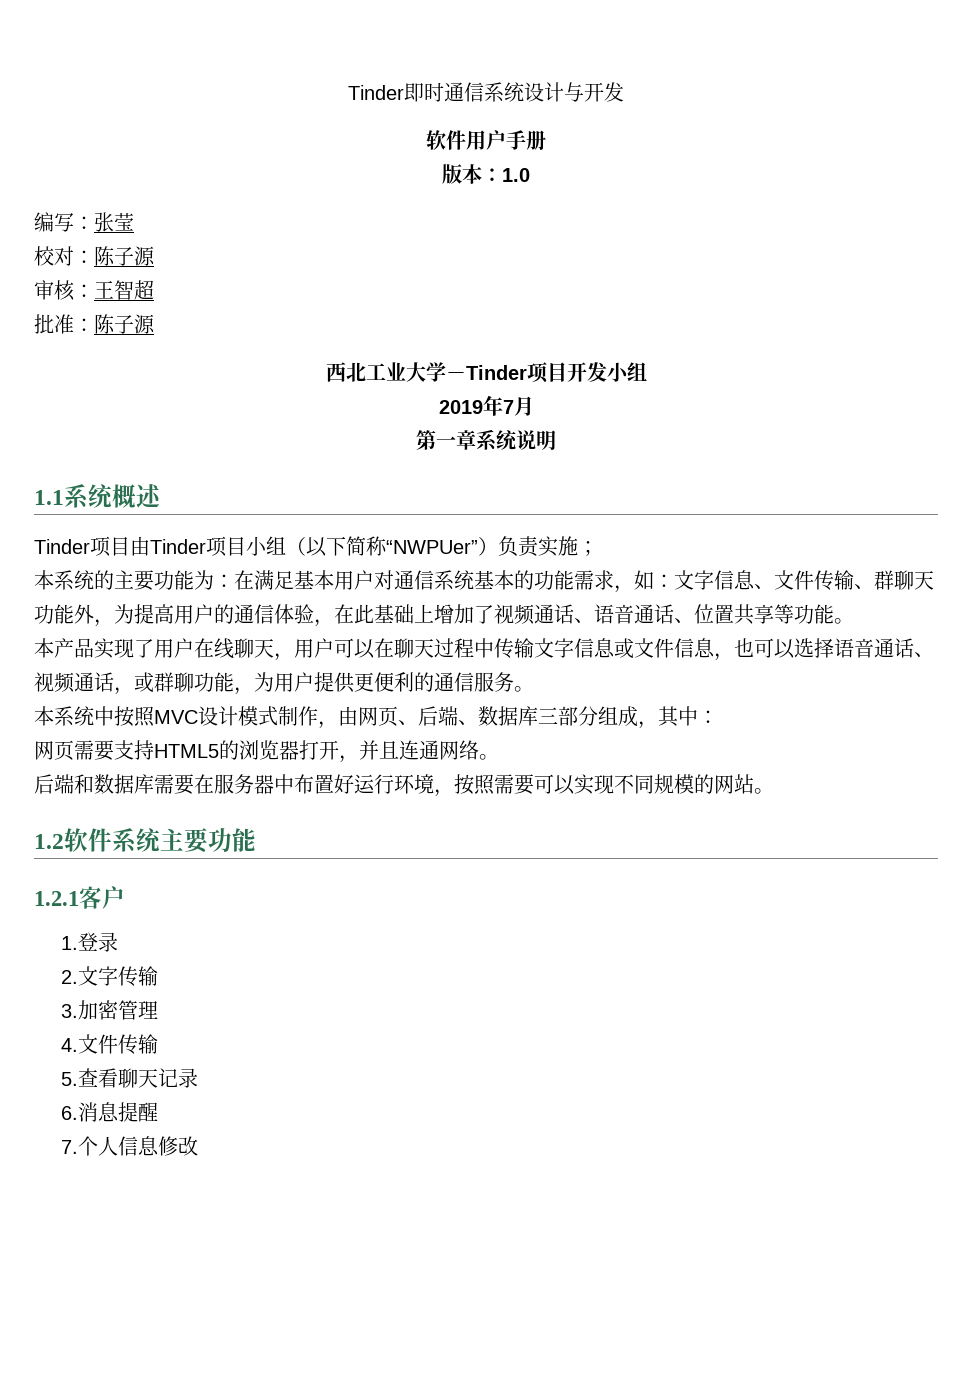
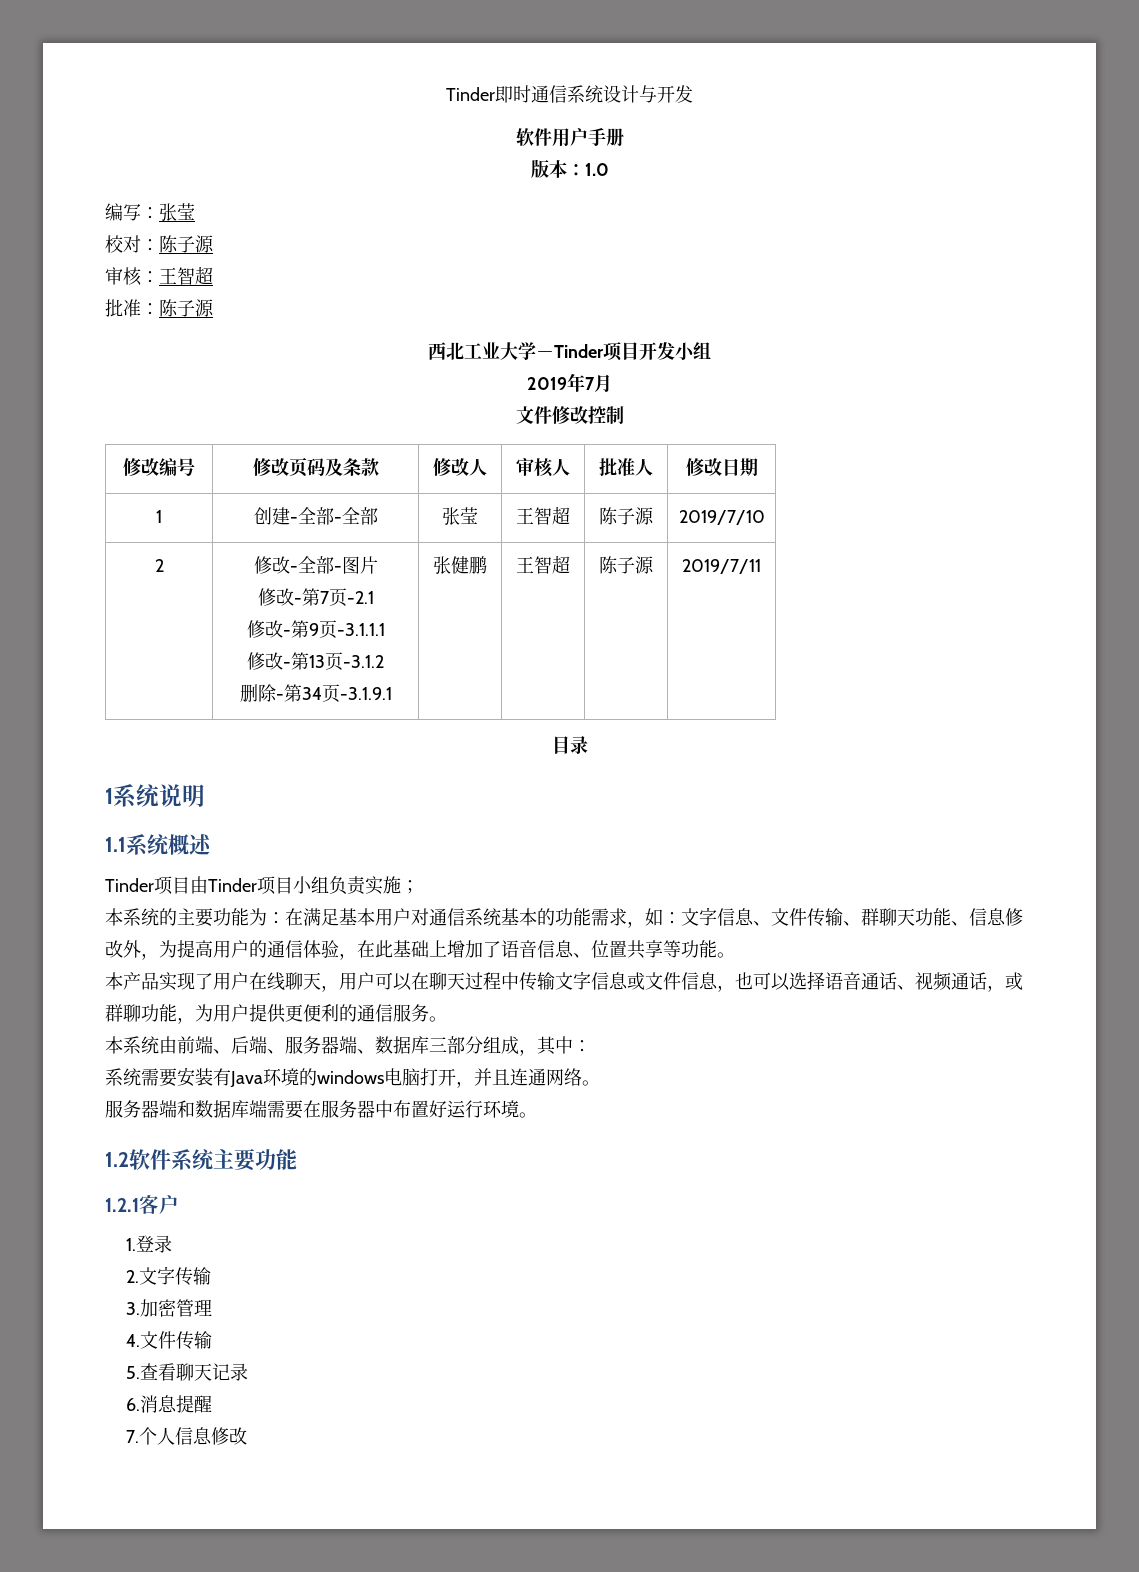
- 第一章系统说明
+ 文件修改控制
+ 修改编号 | 修改页码及条款 | 修改人 | 审核人 | 批准人 | 修改日期
+ 1 | 创建-全部-全部 | 张莹 | 王智超 | 陈子源 | 2019/7/10
+ 2 | 修改-全部-图片
+ 修改-第7页-2.1
+ 修改-第9页-3.1.1.1
+ 修改-第13页-3.1.2
+ 删除-第34页-3.1.9.1 | 张健鹏 | 王智超 | 陈子源 | 2019/7/11
+ 目录
+ 1系统说明
- Tinder项目由Tinder项目小组（以下简称“NWPUer”）负责实施；
+ Tinder项目由Tinder项目小组负责实施；
- 本系统的主要功能为：在满足基本用户对通信系统基本的功能需求，如：文字信息、文件传输、群聊天功能外，为提高用户的通信体验，在此基础上增加了视频通话、语音通话、位置共享等功能。
+ 本系统的主要功能为：在满足基本用户对通信系统基本的功能需求，如：文字信息、文件传输、群聊天功能、信息修改外，为提高用户的通信体验，在此基础上增加了语音信息、位置共享等功能。
- 本系统中按照MVC设计模式制作，由网页、后端、数据库三部分组成，其中：
+ 本系统由前端、后端、服务器端、数据库三部分组成，其中：
- 网页需要支持HTML5的浏览器打开，并且连通网络。
+ 系统需要安装有Java环境的windows电脑打开，并且连通网络。
- 后端和数据库需要在服务器中布置好运行环境，按照需要可以实现不同规模的网站。
+ 服务器端和数据库端需要在服务器中布置好运行环境。

